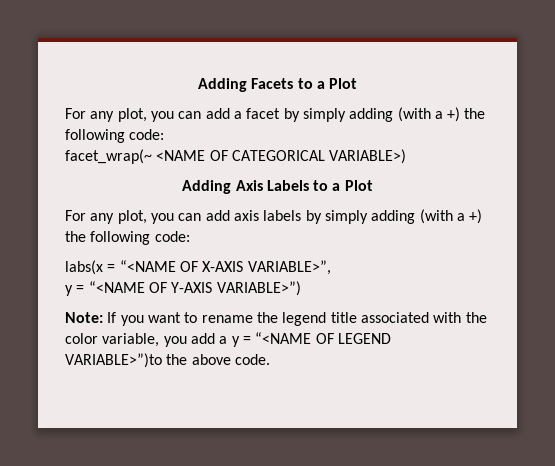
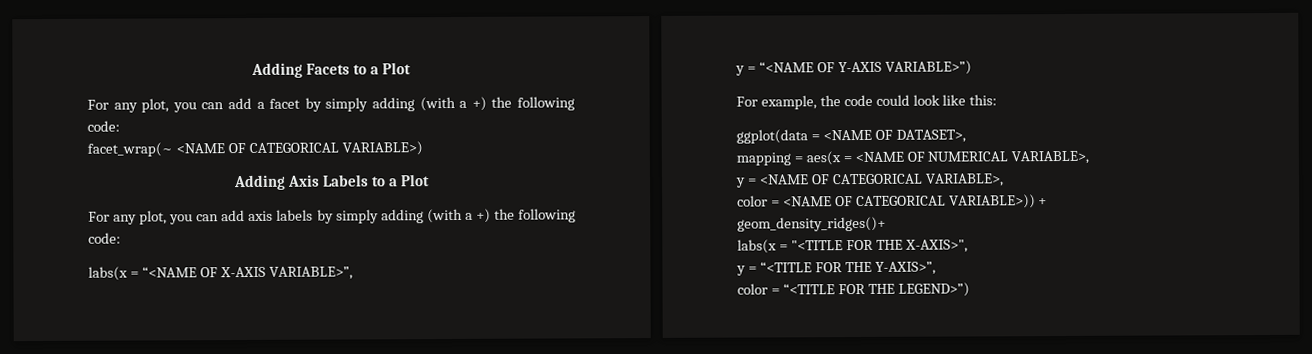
- Note: If you want to rename the legend title associated with the color variable, you add a y = “<NAME OF LEGEND VARIABLE>”)to the above code.
+ For example, the code could look like this:
+ ggplot(data = <NAME OF DATASET>,
+ mapping = aes(x = <NAME OF NUMERICAL VARIABLE>,
+ y = <NAME OF CATEGORICAL VARIABLE>,
+ color = <NAME OF CATEGORICAL VARIABLE>)) +
+ geom_density_ridges()+
+ labs(x = "<TITLE FOR THE X-AXIS>",
+ y = “<TITLE FOR THE Y-AXIS>”,
+ color = “<TITLE FOR THE LEGEND>”)

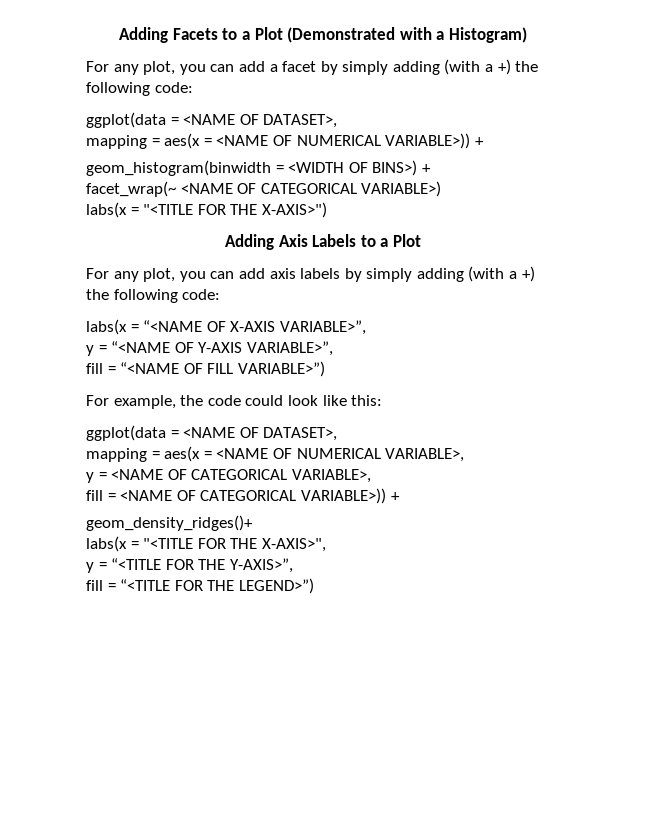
- Adding Facets to a Plot
+ Adding Facets to a Plot (Demonstrated with a Histogram)
  For any plot, you can add a facet by simply adding (with a +) the following code:
+ ggplot(data = <NAME OF DATASET>,
+ mapping = aes(x = <NAME OF NUMERICAL VARIABLE>)) +
+ geom_histogram(binwidth = <WIDTH OF BINS>) +
+ labs(x = "<TITLE FOR THE X-AXIS>")
- y = “<NAME OF Y-AXIS VARIABLE>”)
+ y = “<NAME OF Y-AXIS VARIABLE>”,
+ fill = “<NAME OF FILL VARIABLE>”)
- color = <NAME OF CATEGORICAL VARIABLE>)) +
+ fill = <NAME OF CATEGORICAL VARIABLE>)) +
- color = “<TITLE FOR THE LEGEND>”)
+ fill = “<TITLE FOR THE LEGEND>”)

